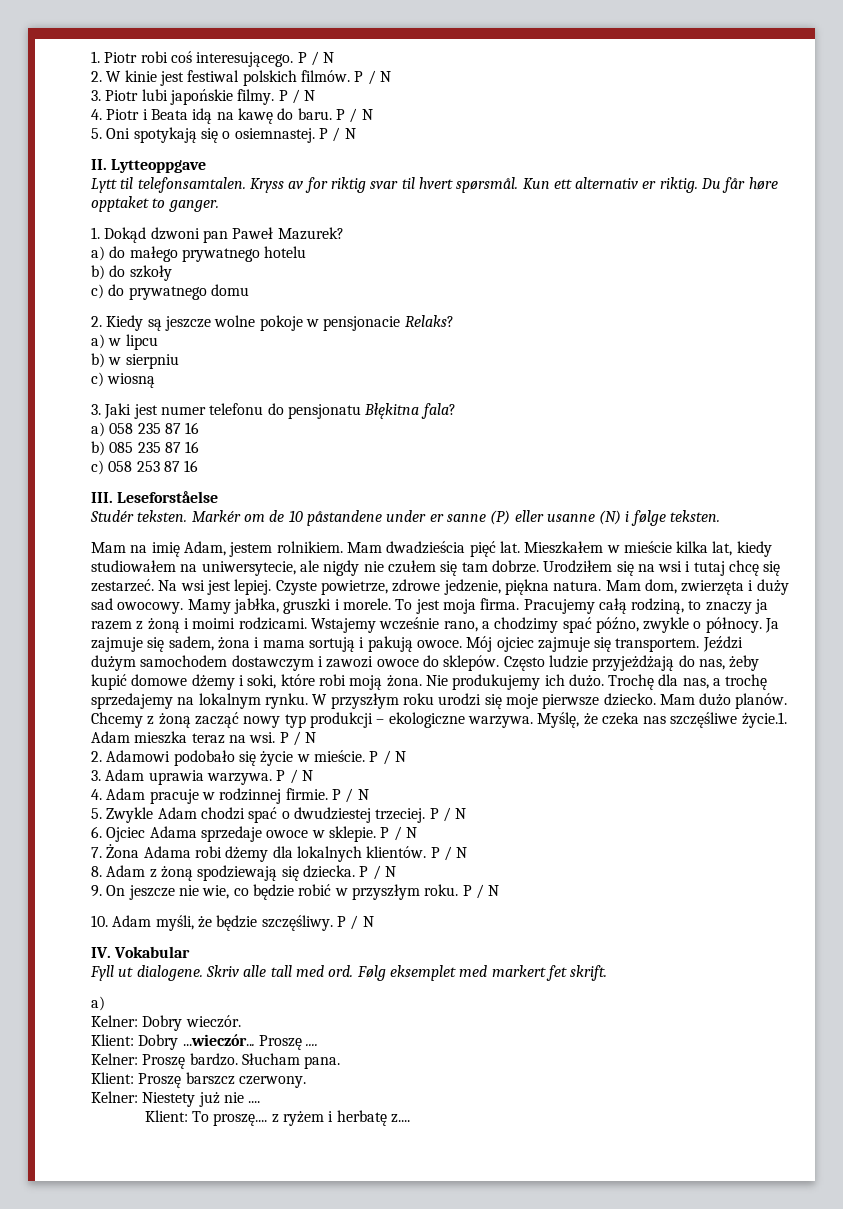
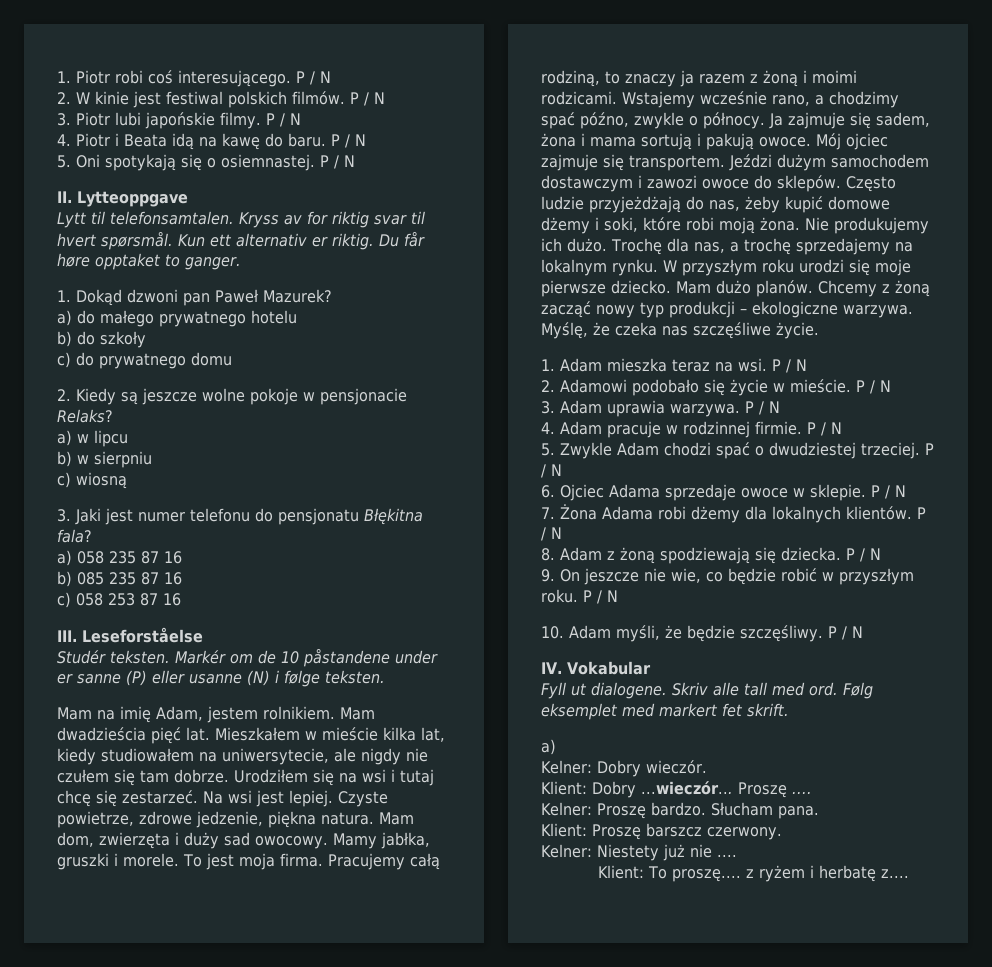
- Myślę, że czeka nas szczęśliwe życie.1. Adam mieszka teraz na wsi.
+ Myślę, że czeka nas szczęśliwe życie.
+ 1. Adam mieszka teraz na wsi.

